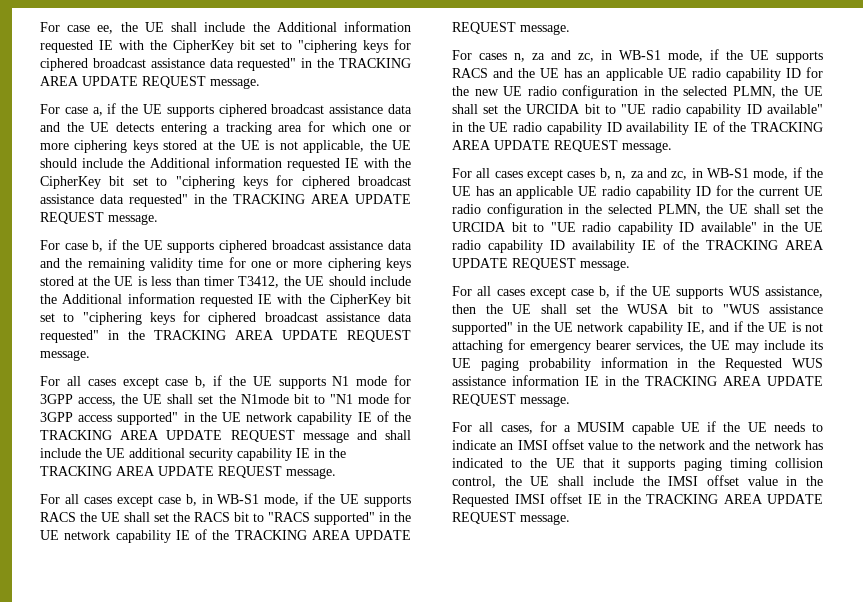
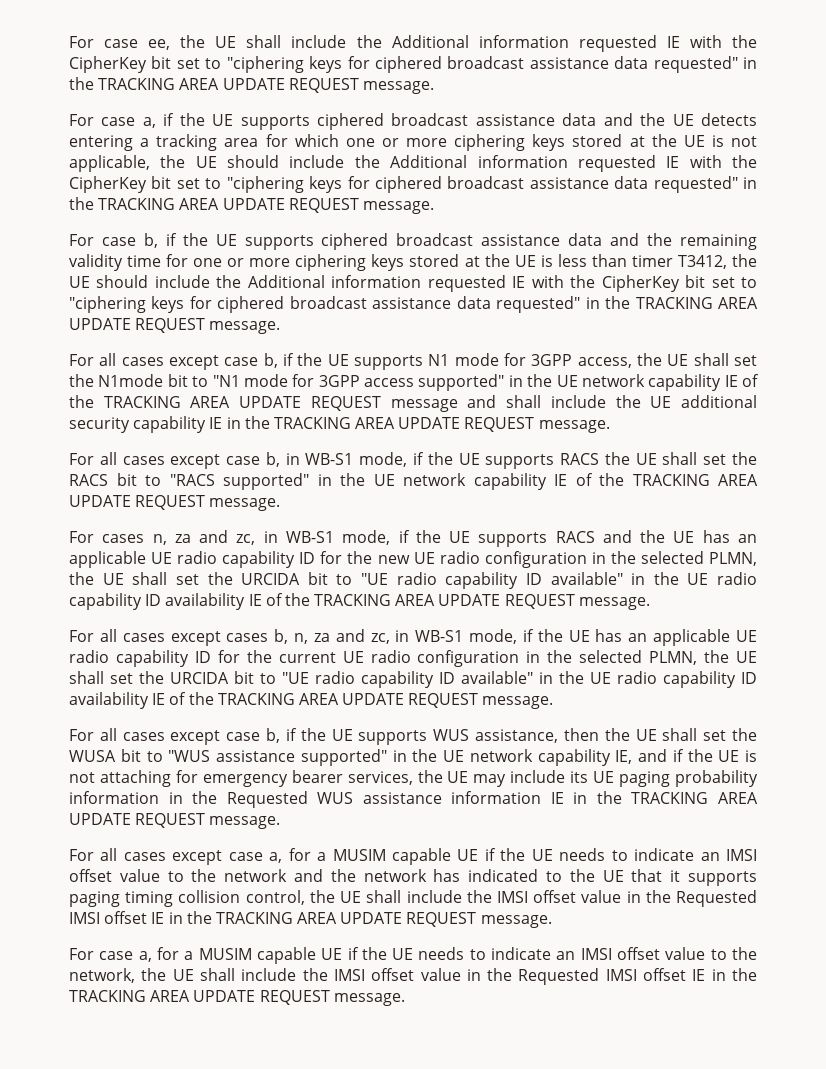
- For all cases, for a MUSIM capable UE if the UE needs to indicate an IMSI offset value to the network and the network has indicated to the UE that it supports paging timing collision control, the UE shall include the IMSI offset value in the Requested IMSI offset IE in the TRACKING AREA UPDATE REQUEST message.
+ For all cases except case a, for a MUSIM capable UE if the UE needs to indicate an IMSI offset value to the network and the network has indicated to the UE that it supports paging timing collision control, the UE shall include the IMSI offset value in the Requested IMSI offset IE in the TRACKING AREA UPDATE REQUEST message.
+ For case a, for a MUSIM capable UE if the UE needs to indicate an IMSI offset value to the network, the UE shall include the IMSI offset value in the Requested IMSI offset IE in the TRACKING AREA UPDATE REQUEST message.

